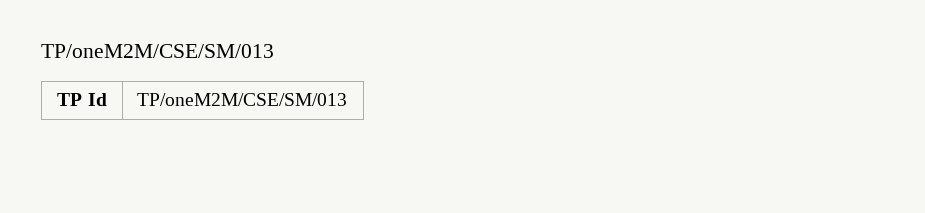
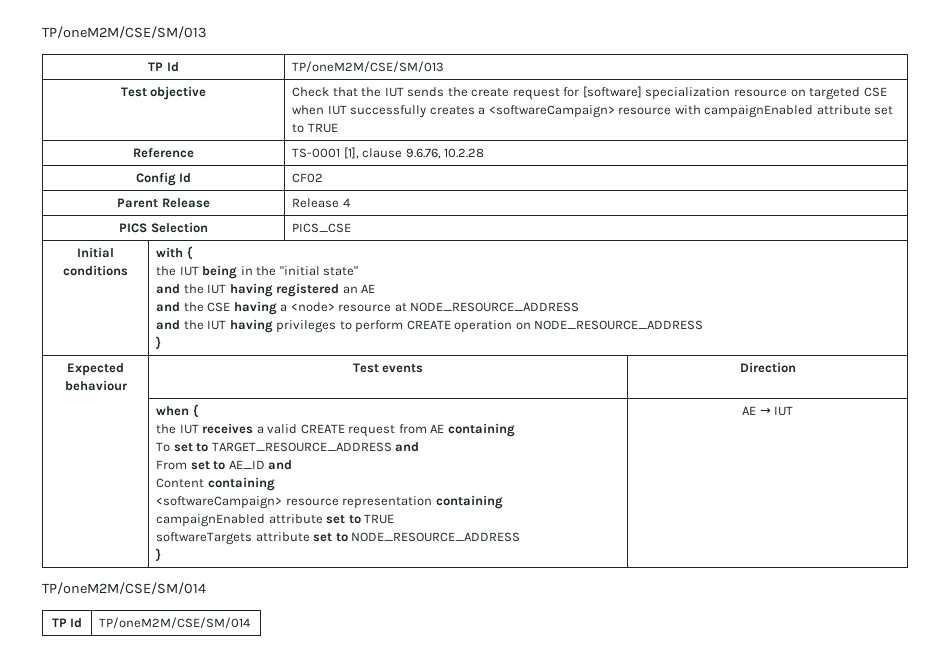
+ Test objective | Check that the IUT sends the create request for [software] specialization resource on targeted CSE when IUT successfully creates a <softwareCampaign> resource with campaignEnabled attribute set to TRUE
+ Reference | TS-0001 [1], clause 9.6.76, 10.2.28
+ Config Id | CF02
+ Parent Release | Release 4
+ PICS Selection | PICS_CSE
+ Initial conditions | with {
+ the IUT being in the "initial state"
+ and the IUT having registered an AE
+ and the CSE having a <node> resource at NODE_RESOURCE_ADDRESS
+ and the IUT having privileges to perform CREATE operation on NODE_RESOURCE_ADDRESS
+ }
+ Expected behaviour | Test events | Direction
+ | when {
+ the IUT receives a valid CREATE request from AE containing
+ To set to TARGET_RESOURCE_ADDRESS and
+ From set to AE_ID and
+ Content containing
+ <softwareCampaign> resource representation containing
+ campaignEnabled attribute set to TRUE
+ softwareTargets attribute set to NODE_RESOURCE_ADDRESS
+ } | AE → IUT
+ TP/oneM2M/CSE/SM/014
+ TP Id | TP/oneM2M/CSE/SM/014

